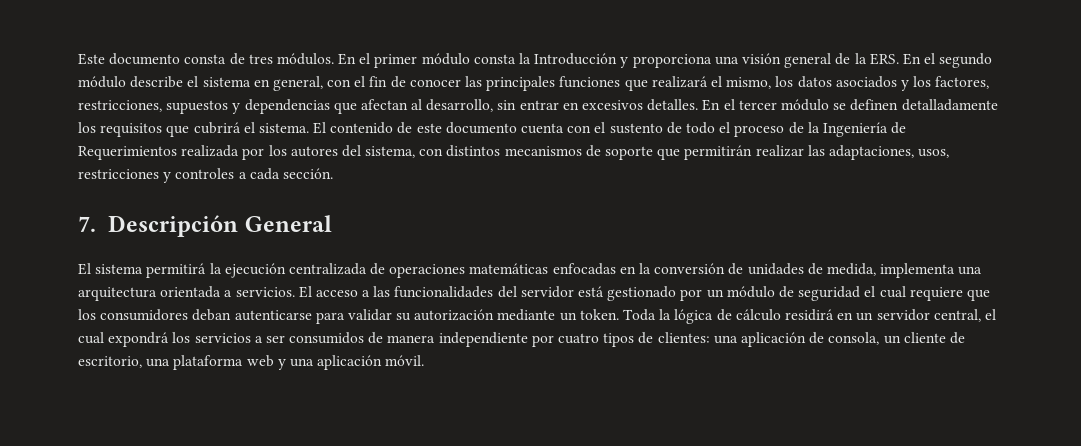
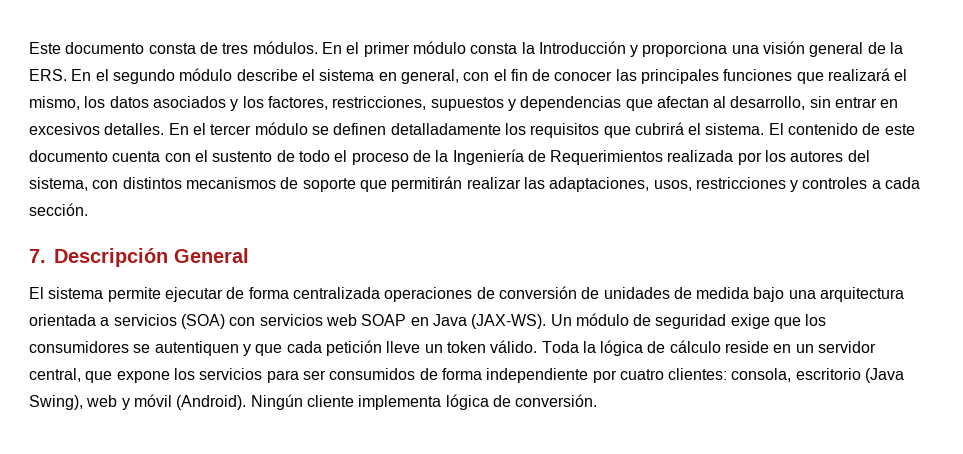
- El sistema permitirá la ejecución centralizada de operaciones matemáticas enfocadas en la conversión de unidades de medida, implementa una arquitectura orientada a servicios. El acceso a las funcionalidades del servidor está gestionado por un módulo de seguridad el cual requiere que los consumidores deban autenticarse para validar su autorización mediante un token.
+ El sistema permite ejecutar de forma centralizada operaciones de conversión de unidades de medida bajo una arquitectura orientada a servicios (SOA) con servicios web SOAP en Java (JAX-WS). Un módulo de seguridad exige que los consumidores se autentiquen y que cada petición lleve un token válido.
- Toda la lógica de cálculo residirá en un servidor central, el cual expondrá los servicios a ser consumidos de manera independiente por cuatro tipos de clientes: una aplicación de consola, un cliente de escritorio, una plataforma web y una aplicación móvil.
+ Toda la lógica de cálculo reside en un servidor central, que expone los servicios para ser consumidos de forma independiente por cuatro clientes: consola, escritorio (Java Swing), web y móvil (Android). Ningún cliente implementa lógica de conversión.

